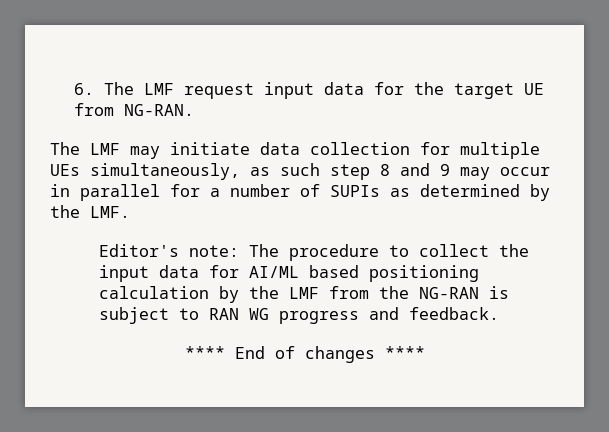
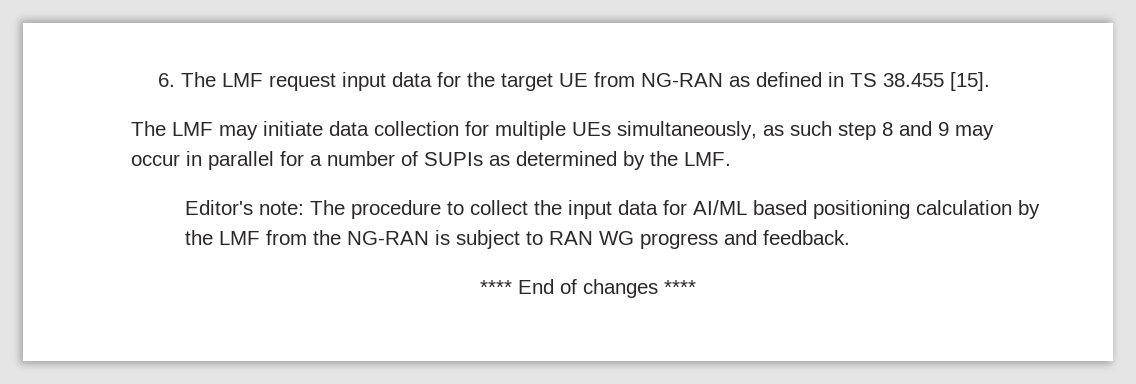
- 6. The LMF request input data for the target UE from NG-RAN.
+ 6. The LMF request input data for the target UE from NG-RAN as defined in TS 38.455 [15].

